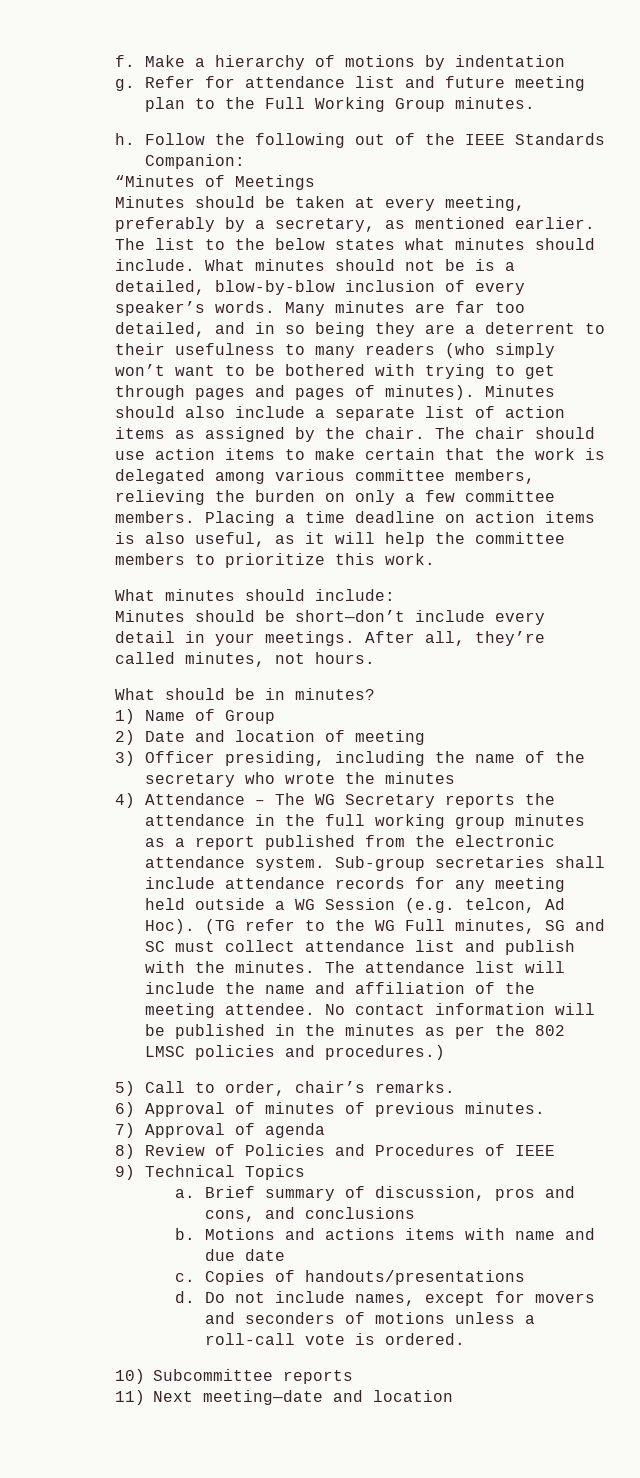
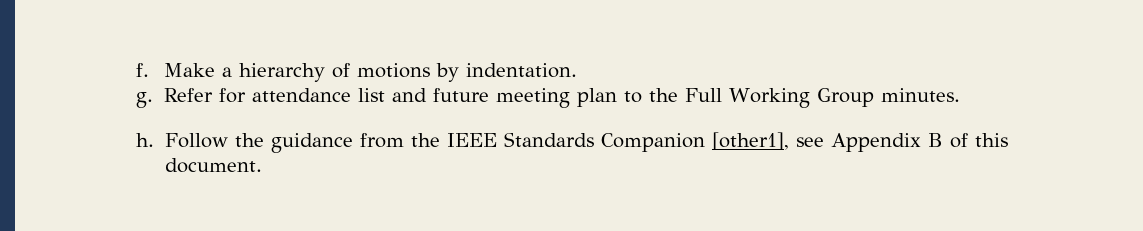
- Make a hierarchy of motions by indentation
+ Make a hierarchy of motions by indentation.
- Follow the following out of the IEEE Standards Companion:
- “Minutes of Meetings
- Minutes should be taken at every meeting, preferably by a secretary, as mentioned earlier. The list to the below states what minutes should include. What minutes should not be is a detailed, blow-by-blow inclusion of every speaker’s words. Many minutes are far too detailed, and in so being they are a deterrent to their usefulness to many readers (who simply won’t want to be bothered with trying to get through pages and pages of minutes). Minutes should also include a separate list of action items as assigned by the chair. The chair should use action items to make certain that the work is delegated among various committee members, relieving the burden on only a few committee members. Placing a time deadline on action items is also useful, as it will help the committee members to prioritize this work.
- What minutes should include:
- Minutes should be short—don’t include every detail in your meetings. After all, they’re called minutes, not hours.
- What should be in minutes?
- 1) Name of Group
- 2) Date and location of meeting
- 3) Officer presiding, including the name of the secretary who wrote the minutes
- 4) Attendance – The WG Secretary reports the attendance in the full working group minutes as a report published from the electronic attendance system. Sub-group secretaries shall include attendance records for any meeting held outside a WG Session (e.g. telcon, Ad Hoc). (TG refer to the WG Full minutes, SG and SC must collect attendance list and publish with the minutes. The attendance list will include the name and affiliation of the meeting attendee. No contact information will be published in the minutes as per the 802 LMSC policies and procedures.)
- 5) Call to order, chair’s remarks.
- 6) Approval of minutes of previous minutes.
- 7) Approval of agenda
- 8) Review of Policies and Procedures of IEEE
- 9) Technical Topics
- a. Brief summary of discussion, pros and cons, and conclusions
- b. Motions and actions items with name and due date
- c. Copies of handouts/presentations
- d. Do not include names, except for movers and seconders of motions unless a roll-call vote is ordered.
- 10) Subcommittee reports
- 11) Next meeting—date and location
+ Follow the guidance from the IEEE Standards Companion [other1], see Appendix B of this document.

